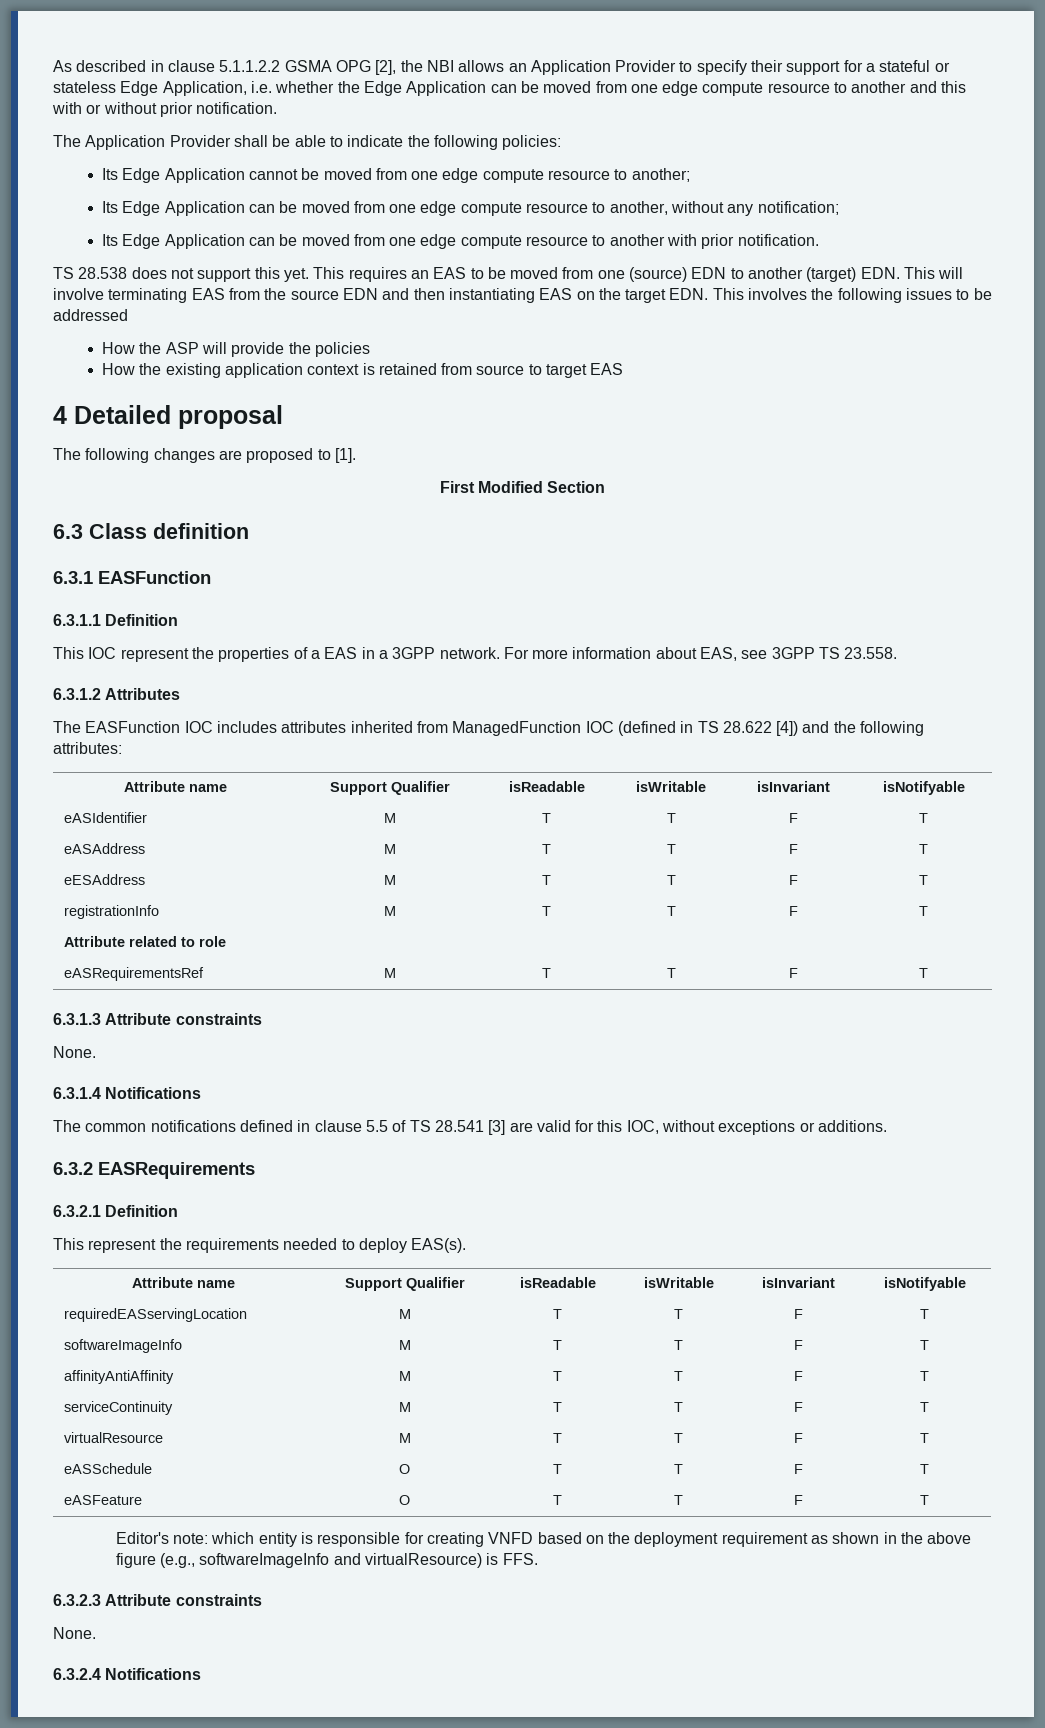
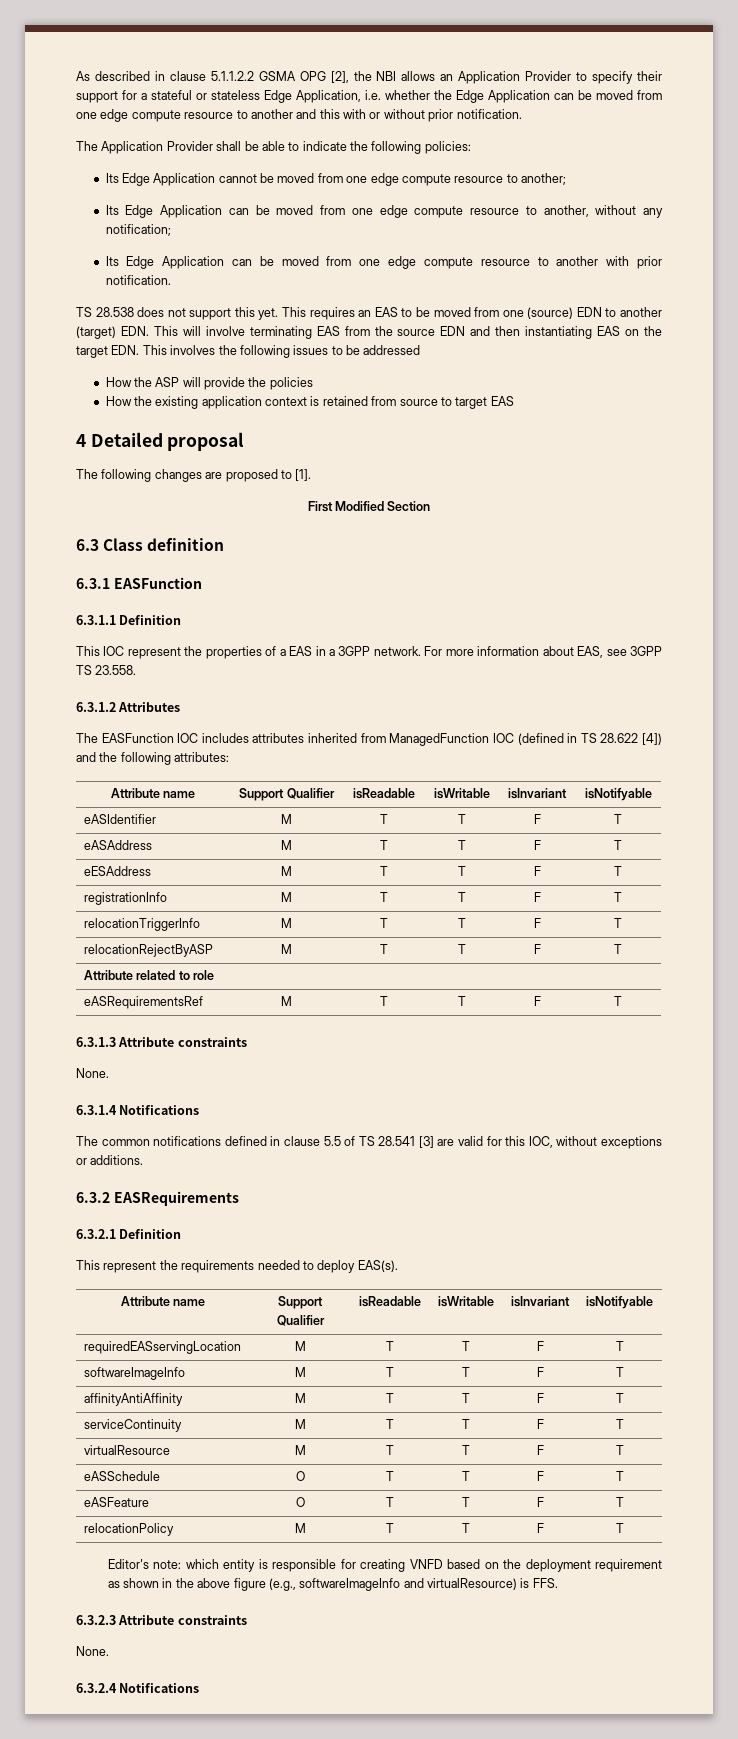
+ relocationTriggerInfo | M | T | T | F | T
+ relocationRejectByASP | M | T | T | F | T
+ relocationPolicy | M | T | T | F | T

